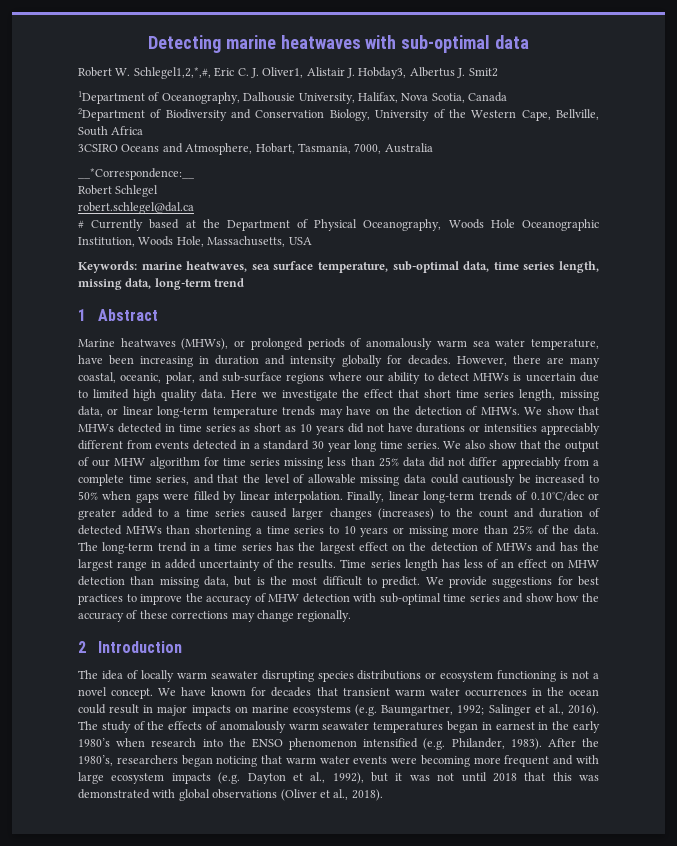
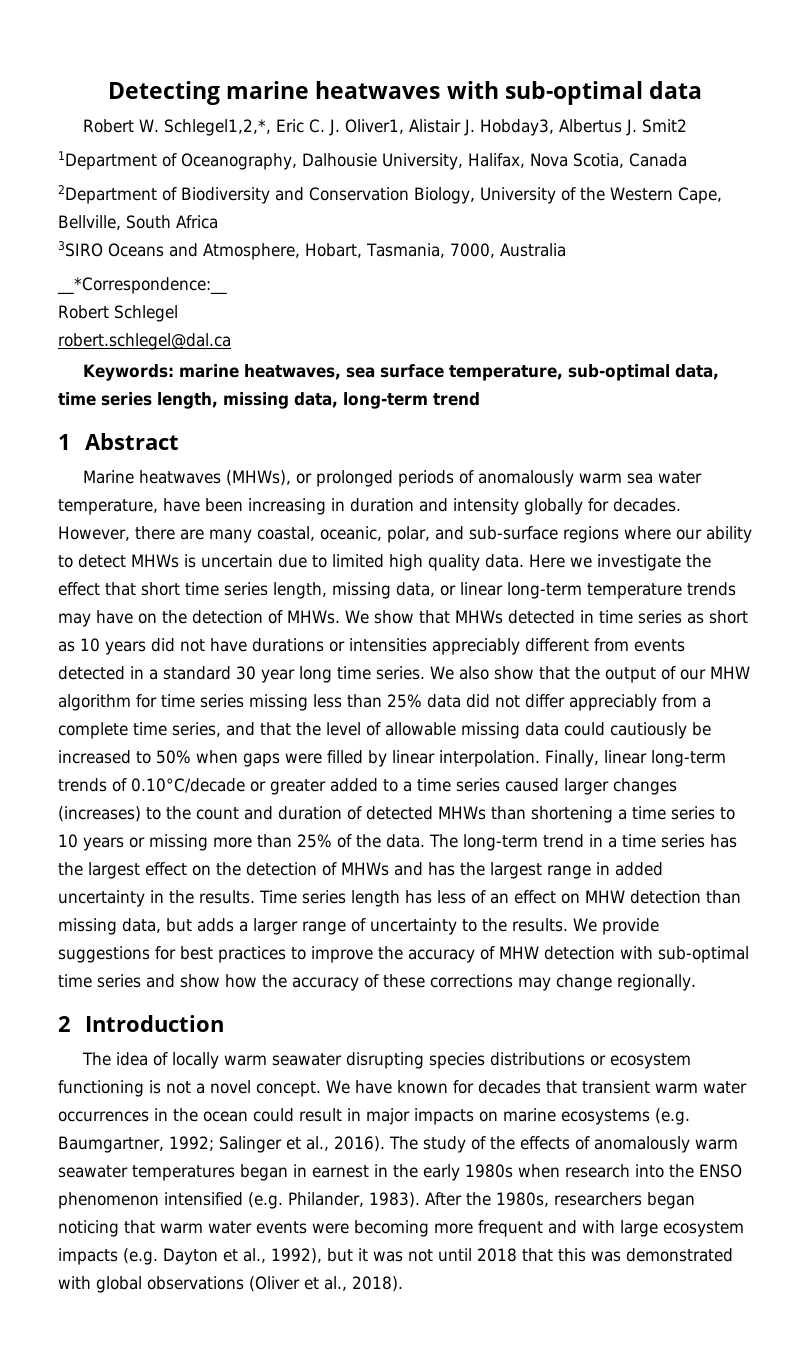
- Robert W. Schlegel1,2,*,#, Eric C. J. Oliver1, Alistair J. Hobday3, Albertus J. Smit2
+ Robert W. Schlegel1,2,*, Eric C. J. Oliver1, Alistair J. Hobday3, Albertus J. Smit2
- 3CSIRO Oceans and Atmosphere, Hobart, Tasmania, 7000, Australia
+ 3SIRO Oceans and Atmosphere, Hobart, Tasmania, 7000, Australia
- # Currently based at the Department of Physical Oceanography, Woods Hole Oceanographic Institution, Woods Hole, Massachusetts, USA
- Finally, linear long-term trends of 0.10°C/dec or greater added to a time series caused larger changes (increases) to the count and duration of detected MHWs than shortening a time series to 10 years or missing more than 25% of the data.
+ Finally, linear long-term trends of 0.10°C/decade or greater added to a time series caused larger changes (increases) to the count and duration of detected MHWs than shortening a time series to 10 years or missing more than 25% of the data.
- The long-term trend in a time series has the largest effect on the detection of MHWs and has the largest range in added uncertainty of the results.
+ The long-term trend in a time series has the largest effect on the detection of MHWs and has the largest range in added uncertainty in the results.
- Time series length has less of an effect on MHW detection than missing data, but is the most difficult to predict.
+ Time series length has less of an effect on MHW detection than missing data, but adds a larger range of uncertainty to the results.
- The study of the effects of anomalously warm seawater temperatures began in earnest in the early 1980’s when research into the ENSO phenomenon intensified (e.g. Philander, 1983).
+ The study of the effects of anomalously warm seawater temperatures began in earnest in the early 1980s when research into the ENSO phenomenon intensified (e.g. Philander, 1983).
- After the 1980’s, researchers began noticing that warm water events were becoming more frequent and with large ecosystem impacts (e.g. Dayton et al., 1992), but it was not until 2018 that this was demonstrated with global observations (Oliver et al., 2018).
+ After the 1980s, researchers began noticing that warm water events were becoming more frequent and with large ecosystem impacts (e.g. Dayton et al., 1992), but it was not until 2018 that this was demonstrated with global observations (Oliver et al., 2018).

